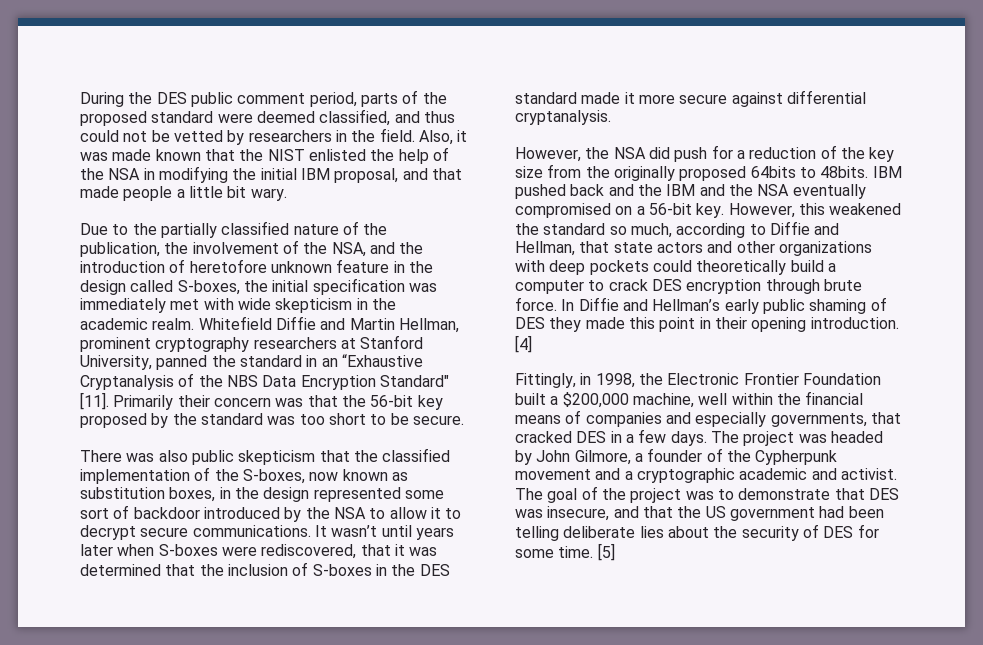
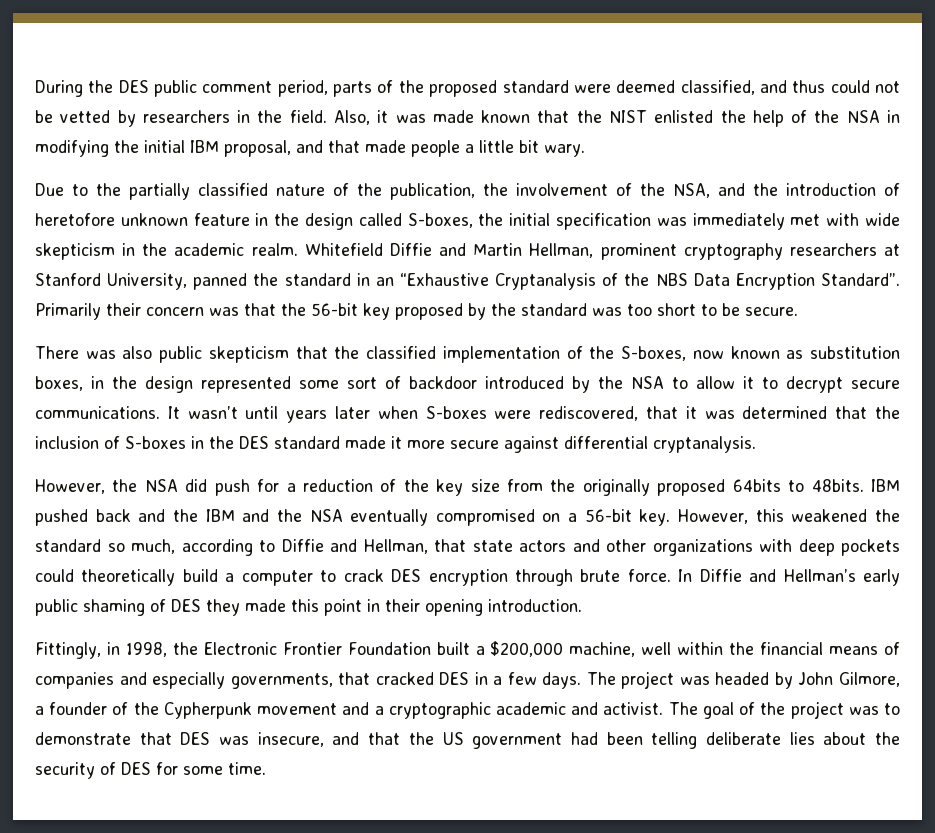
- Whitefield Diffie and Martin Hellman, prominent cryptography researchers at Stanford University, panned the standard in an “Exhaustive Cryptanalysis of the NBS Data Encryption Standard" [11].
+ Whitefield Diffie and Martin Hellman, prominent cryptography researchers at Stanford University, panned the standard in an “Exhaustive Cryptanalysis of the NBS Data Encryption Standard”.
- [4]
- [5]

